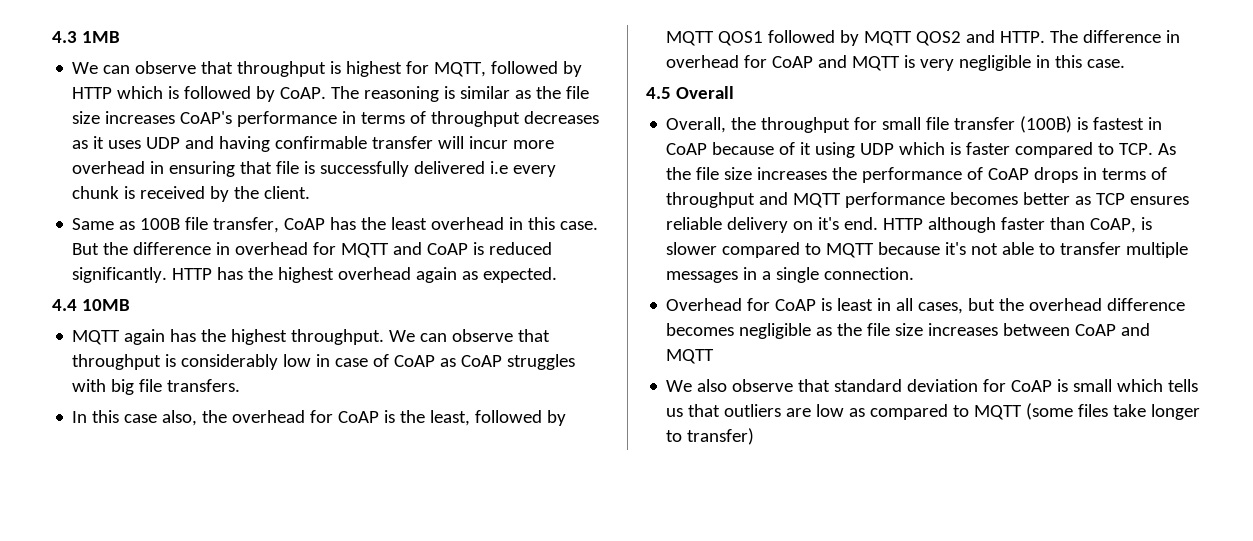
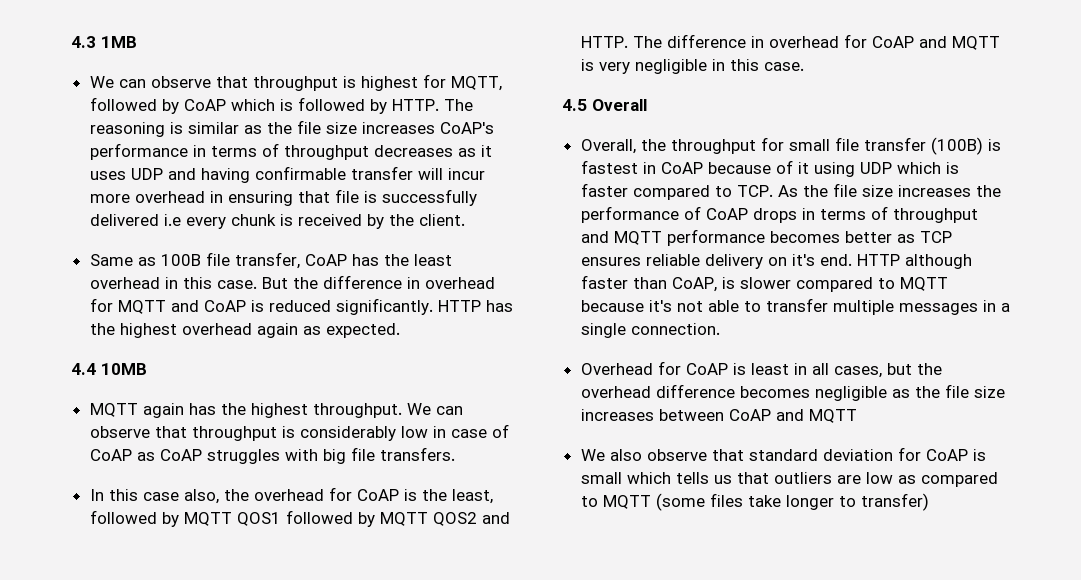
- We can observe that throughput is highest for MQTT, followed by HTTP which is followed by CoAP.
+ We can observe that throughput is highest for MQTT, followed by CoAP which is followed by HTTP.

